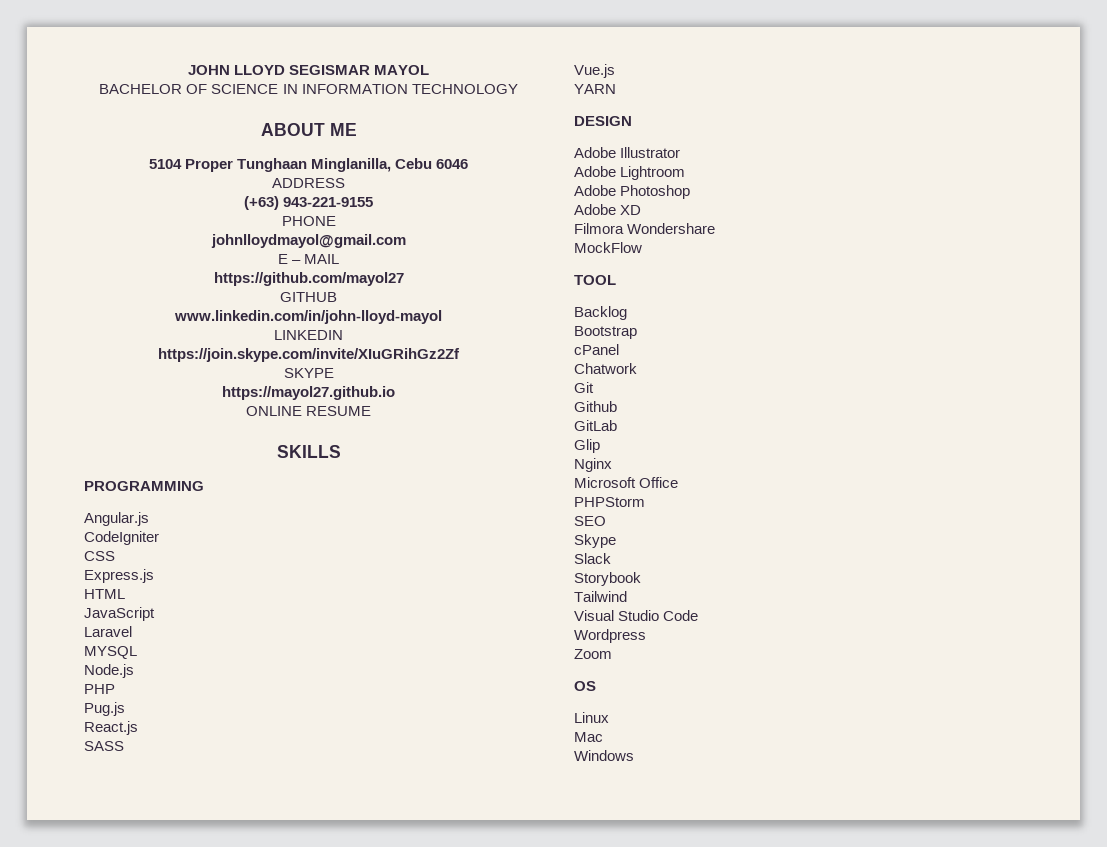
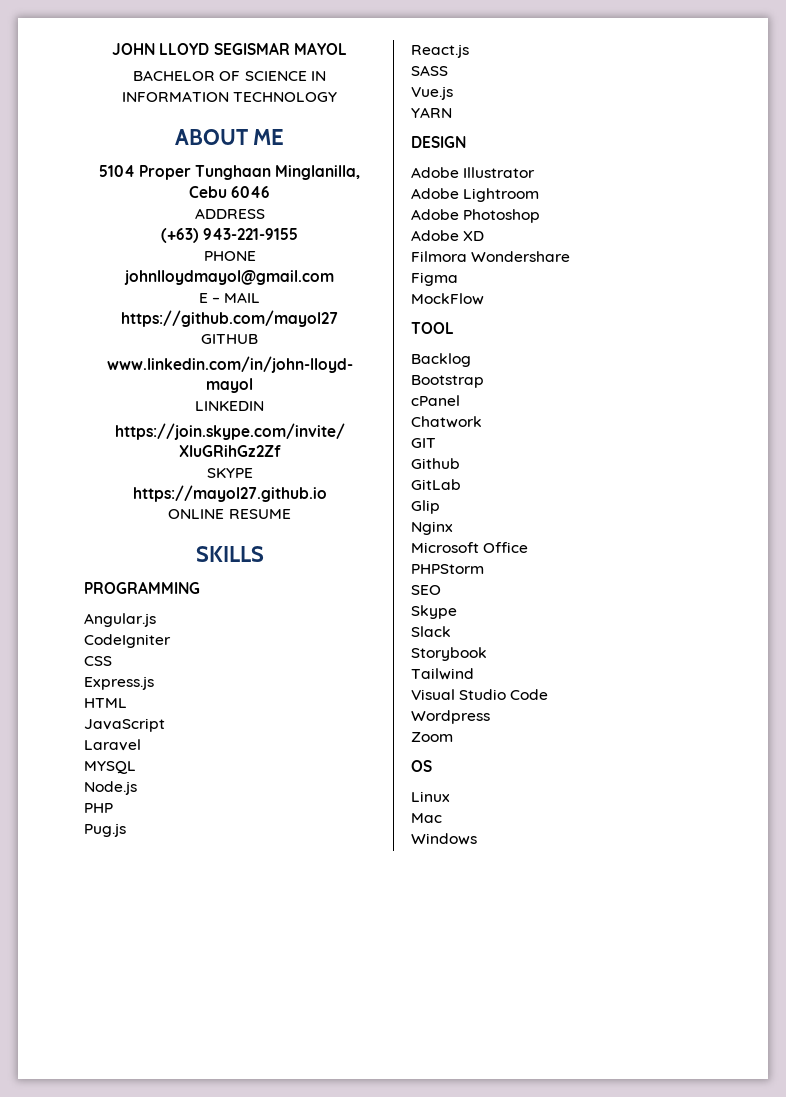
+ Figma
- Git
+ GIT

